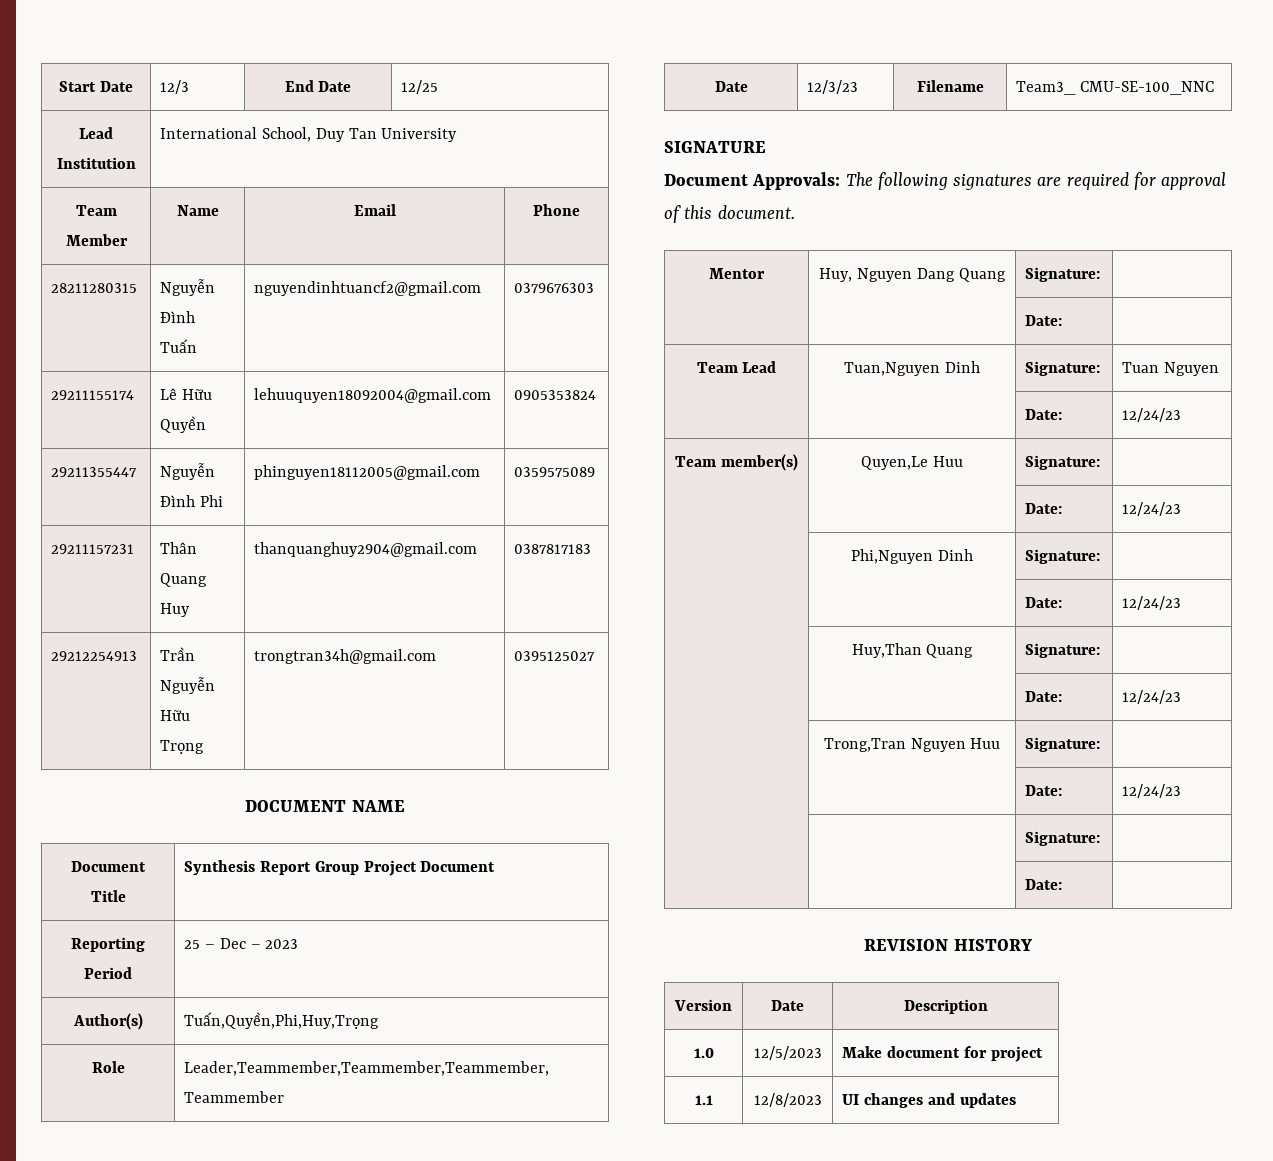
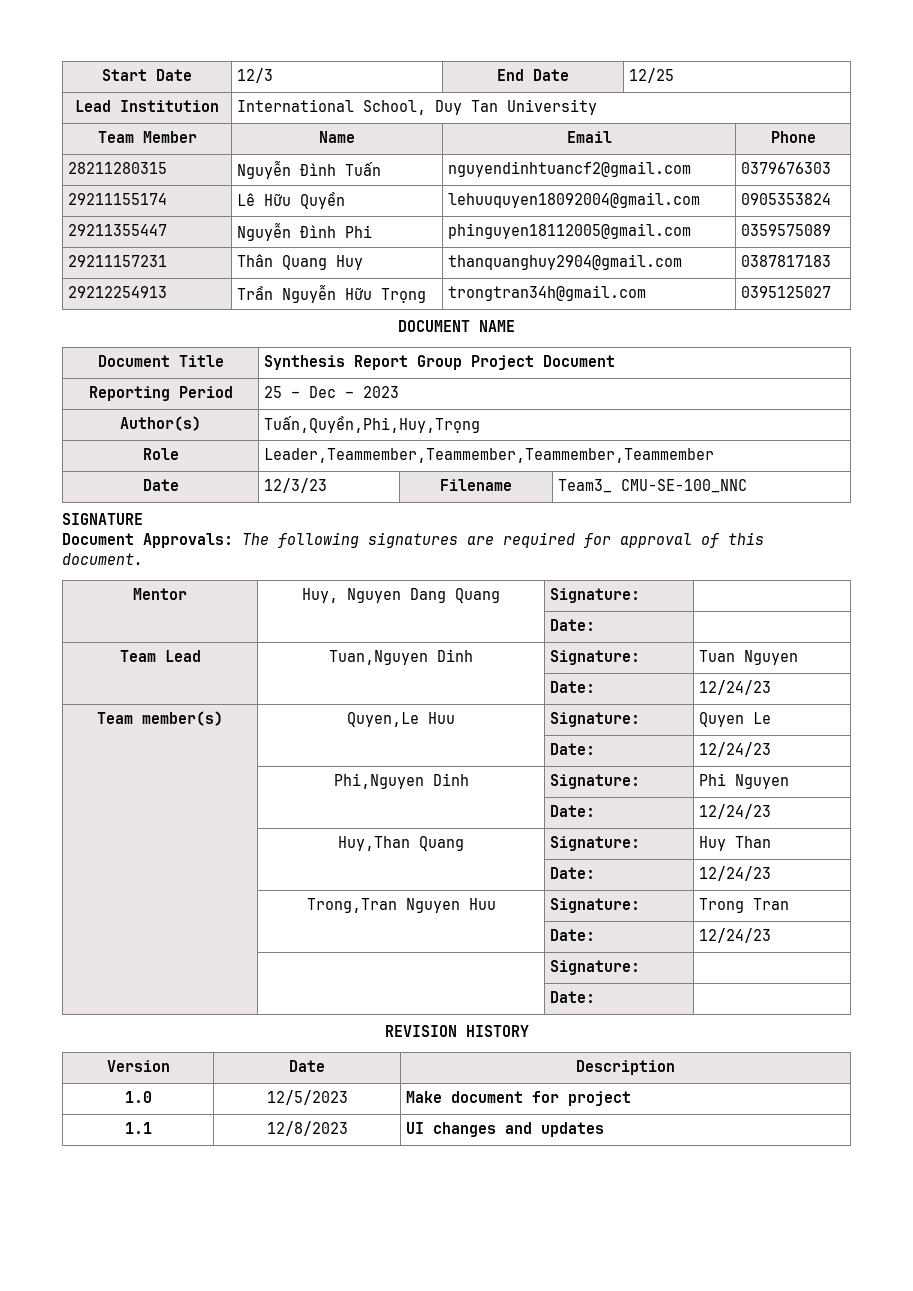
- Team member(s) | Quyen,Le Huu | Signature: |
+ Team member(s) | Quyen,Le Huu | Signature: | Quyen Le
- | Phi,Nguyen Dinh | Signature: |
+ | Phi,Nguyen Dinh | Signature: | Phi Nguyen
- | Huy,Than Quang | Signature: |
+ | Huy,Than Quang | Signature: | Huy Than
- | Trong,Tran Nguyen Huu | Signature: |
+ | Trong,Tran Nguyen Huu | Signature: | Trong Tran

